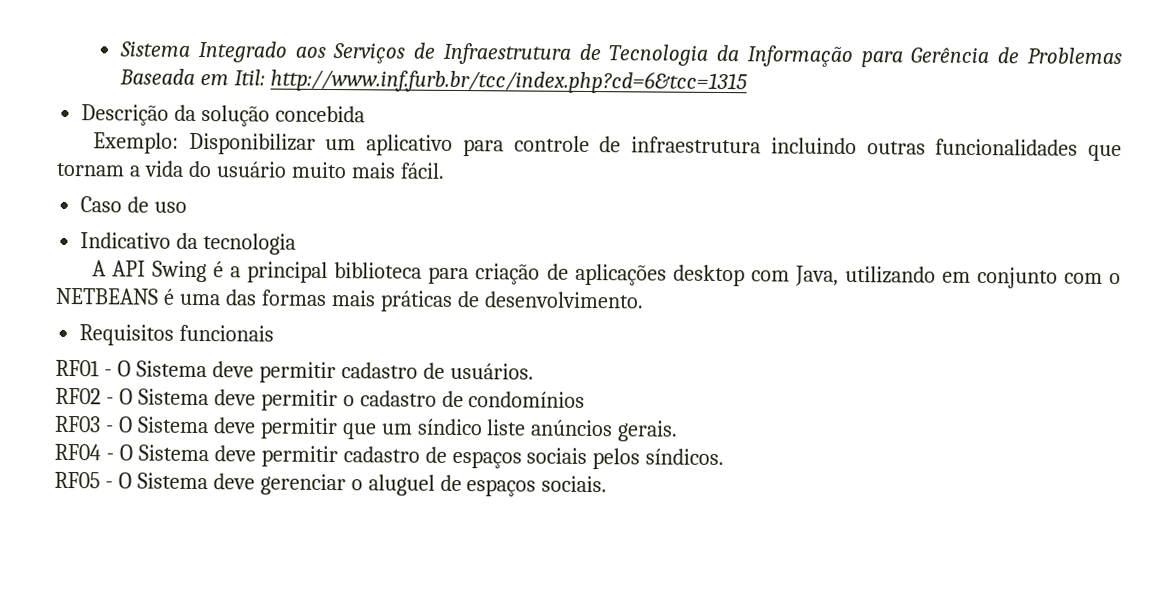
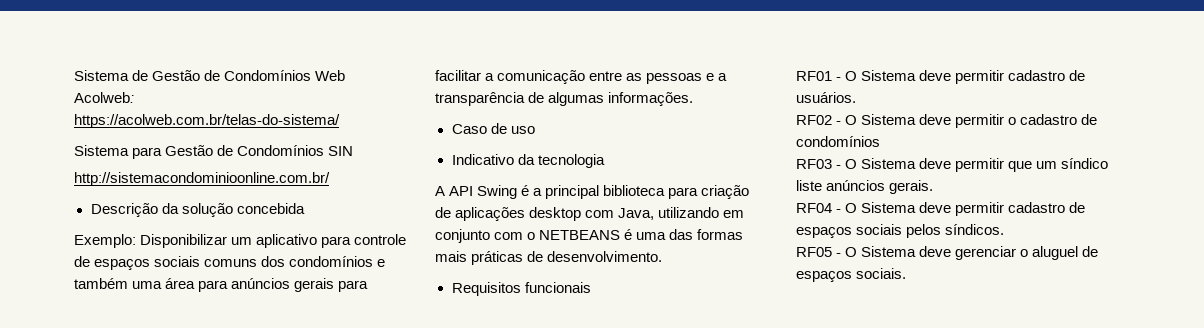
- Sistema Integrado aos Serviços de Infraestrutura de Tecnologia da Informação para Gerência de Problemas Baseada em Itil: http://www.inf.furb.br/tcc/index.php?cd=6&tcc=1315
+ Sistema de Gestão de Condomínios Web Acolweb:
+ https://acolweb.com.br/telas-do-sistema/
+ Sistema para Gestão de Condomínios SIN
+ http://sistemacondominioonline.com.br/
- Exemplo: Disponibilizar um aplicativo para controle de infraestrutura incluindo outras funcionalidades que tornam a vida do usuário muito mais fácil.
+ Exemplo: Disponibilizar um aplicativo para controle de espaços sociais comuns dos condomínios e também uma área para anúncios gerais para facilitar a comunicação entre as pessoas e a transparência de algumas informações.

